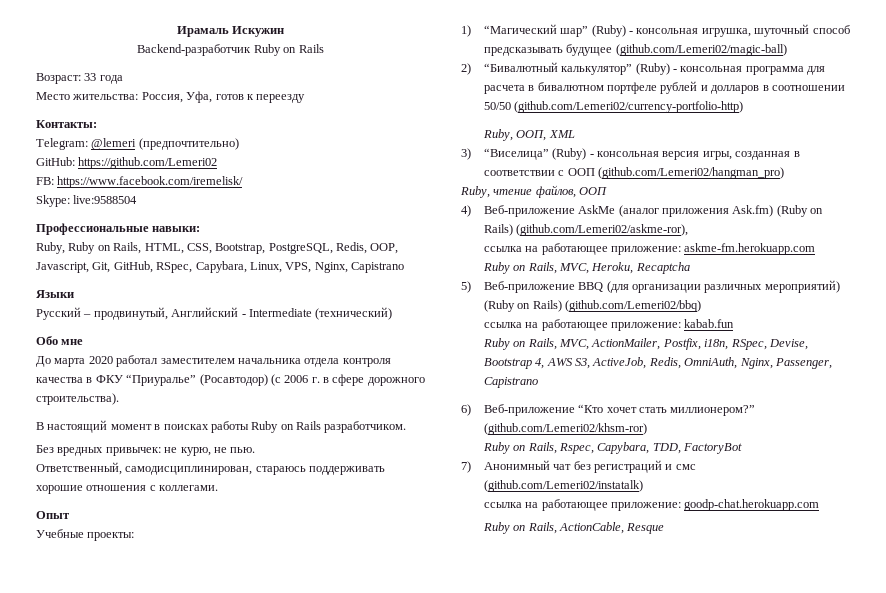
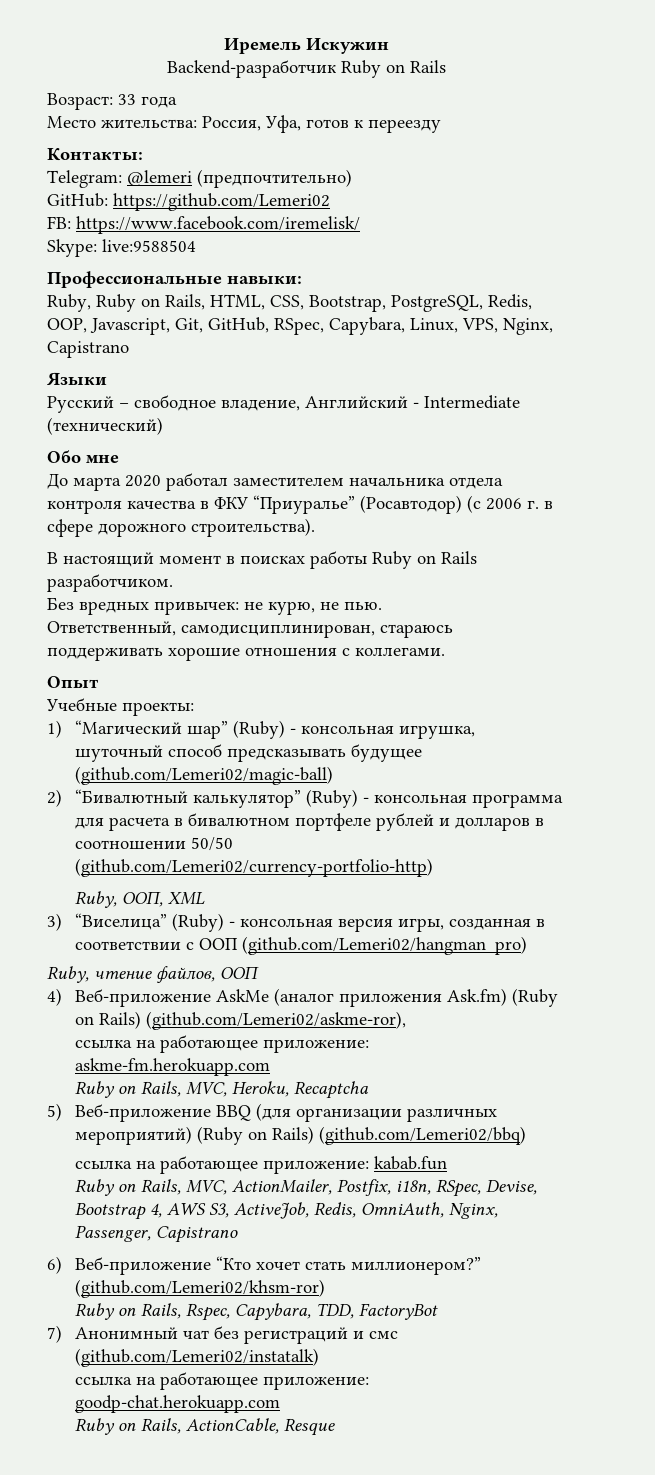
- Ирамаль Искужин
+ Иремель Искужин
- Русский – продвинутый, Английский - Intermediate (технический)
+ Русский – свободное владение, Английский - Intermediate (технический)

